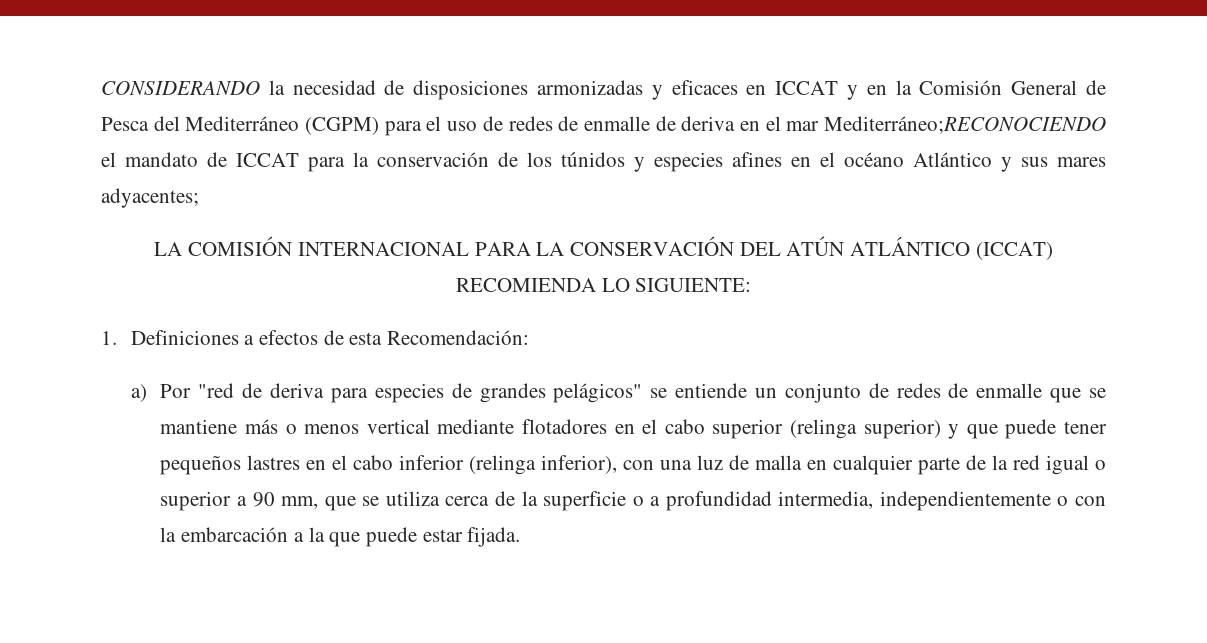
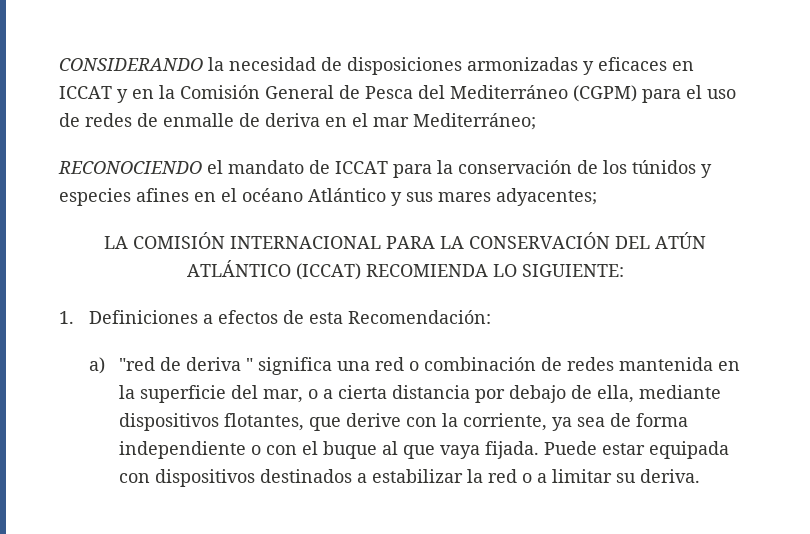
- CONSIDERANDO la necesidad de disposiciones armonizadas y eficaces en ICCAT y en la Comisión General de Pesca del Mediterráneo (CGPM) para el uso de redes de enmalle de deriva en el mar Mediterráneo;RECONOCIENDO el mandato de ICCAT para la conservación de los túnidos y especies afines en el océano Atlántico y sus mares adyacentes;
+ CONSIDERANDO la necesidad de disposiciones armonizadas y eficaces en ICCAT y en la Comisión General de Pesca del Mediterráneo (CGPM) para el uso de redes de enmalle de deriva en el mar Mediterráneo;
+ RECONOCIENDO el mandato de ICCAT para la conservación de los túnidos y especies afines en el océano Atlántico y sus mares adyacentes;
- a) Por "red de deriva para especies de grandes pelágicos" se entiende un conjunto de redes de enmalle que se mantiene más o menos vertical mediante flotadores en el cabo superior (relinga superior) y que puede tener pequeños lastres en el cabo inferior (relinga inferior), con una luz de malla en cualquier parte de la red igual o superior a 90 mm, que se utiliza cerca de la superficie o a profundidad intermedia, independientemente o con la embarcación a la que puede estar fijada.
+ a) "red de deriva " significa una red o combinación de redes mantenida en la superficie del mar, o a cierta distancia por debajo de ella, mediante dispositivos flotantes, que derive con la corriente, ya sea de forma independiente o con el buque al que vaya fijada. Puede estar equipada con dispositivos destinados a estabilizar la red o a limitar su deriva.

